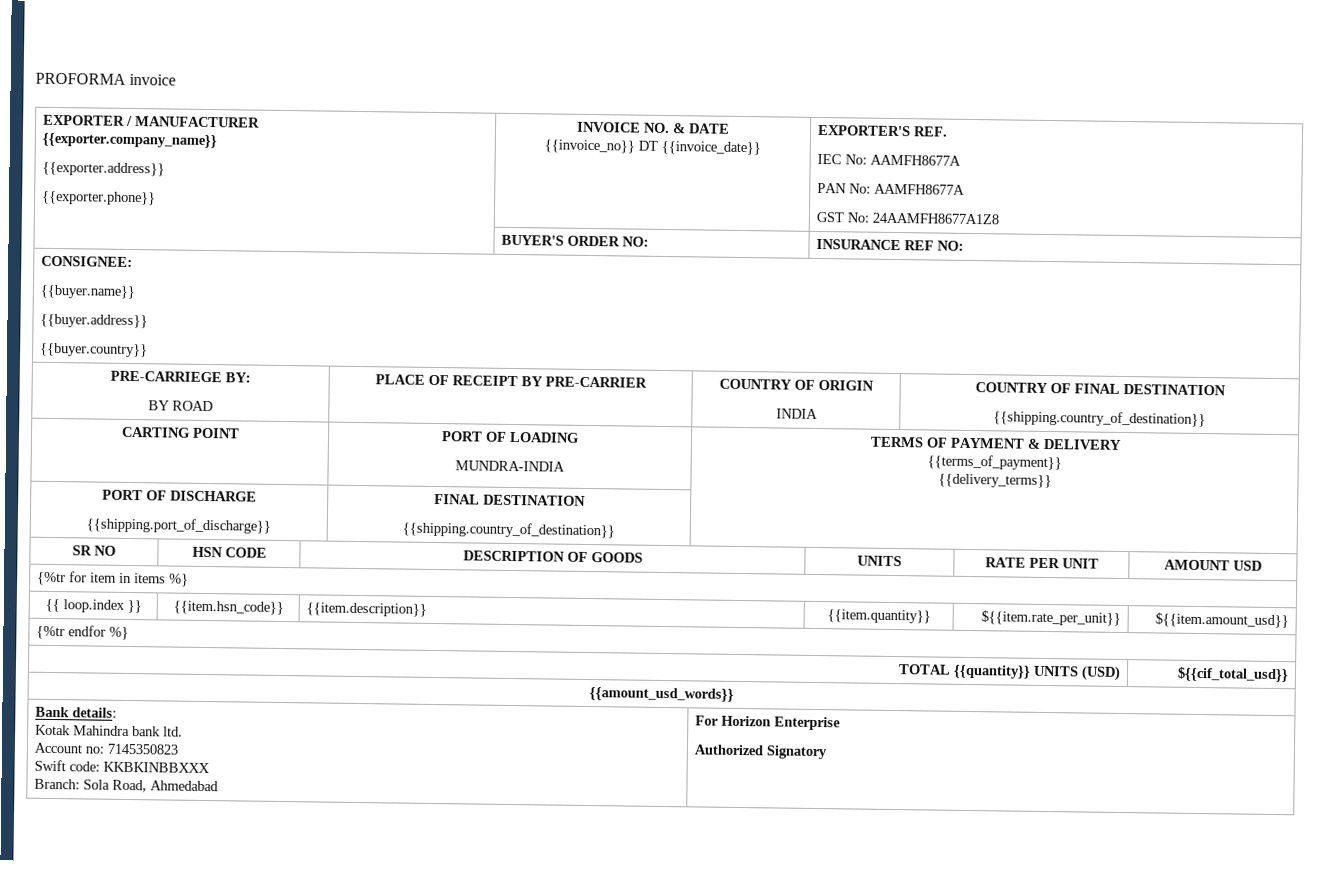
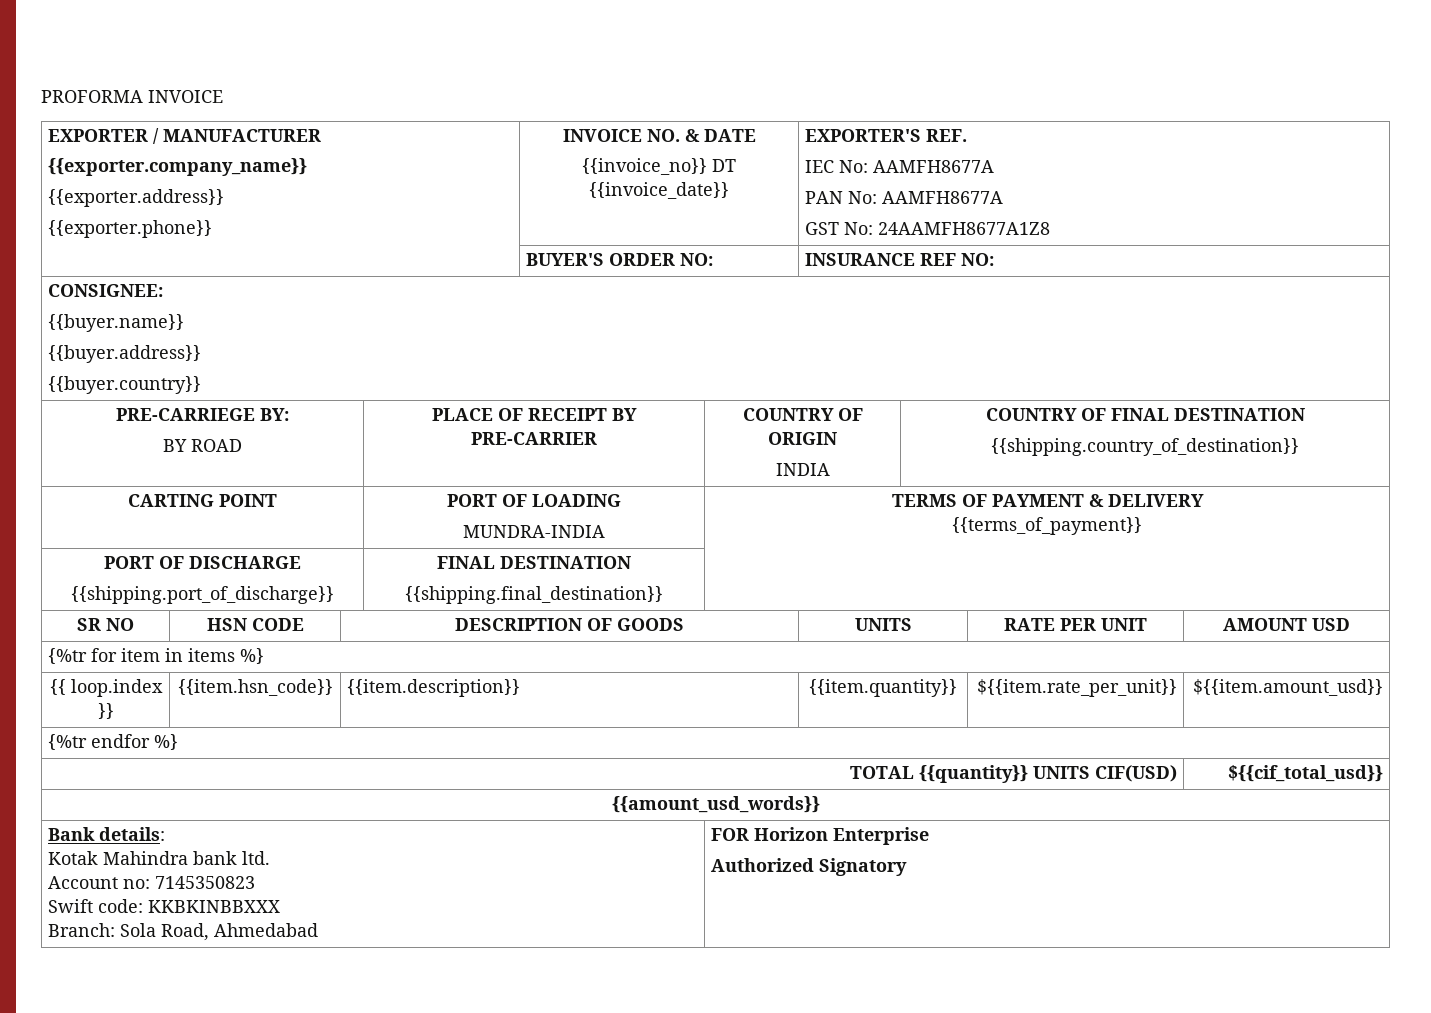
- PROFORMA invoice
+ PROFORMA INVOICE
  CARTING POINT | PORT OF LOADING
  MUNDRA-INDIA | TERMS OF PAYMENT & DELIVERY
  {{terms_of_payment}}
- {{delivery_terms}}
  PORT OF DISCHARGE
  {{shipping.port_of_discharge}} | FINAL DESTINATION
- {{shipping.country_of_destination}} |
+ {{shipping.final_destination}} |
- TOTAL {{quantity}} UNITS (USD) | ${{cif_total_usd}}
+ TOTAL {{quantity}} UNITS CIF(USD) | ${{cif_total_usd}}
  Bank details:
  Kotak Mahindra bank ltd.
  Account no: 7145350823
  Swift code: KKBKINBBXXX
- Branch: Sola Road, Ahmedabad | For Horizon Enterprise
+ Branch: Sola Road, Ahmedabad | FOR Horizon Enterprise

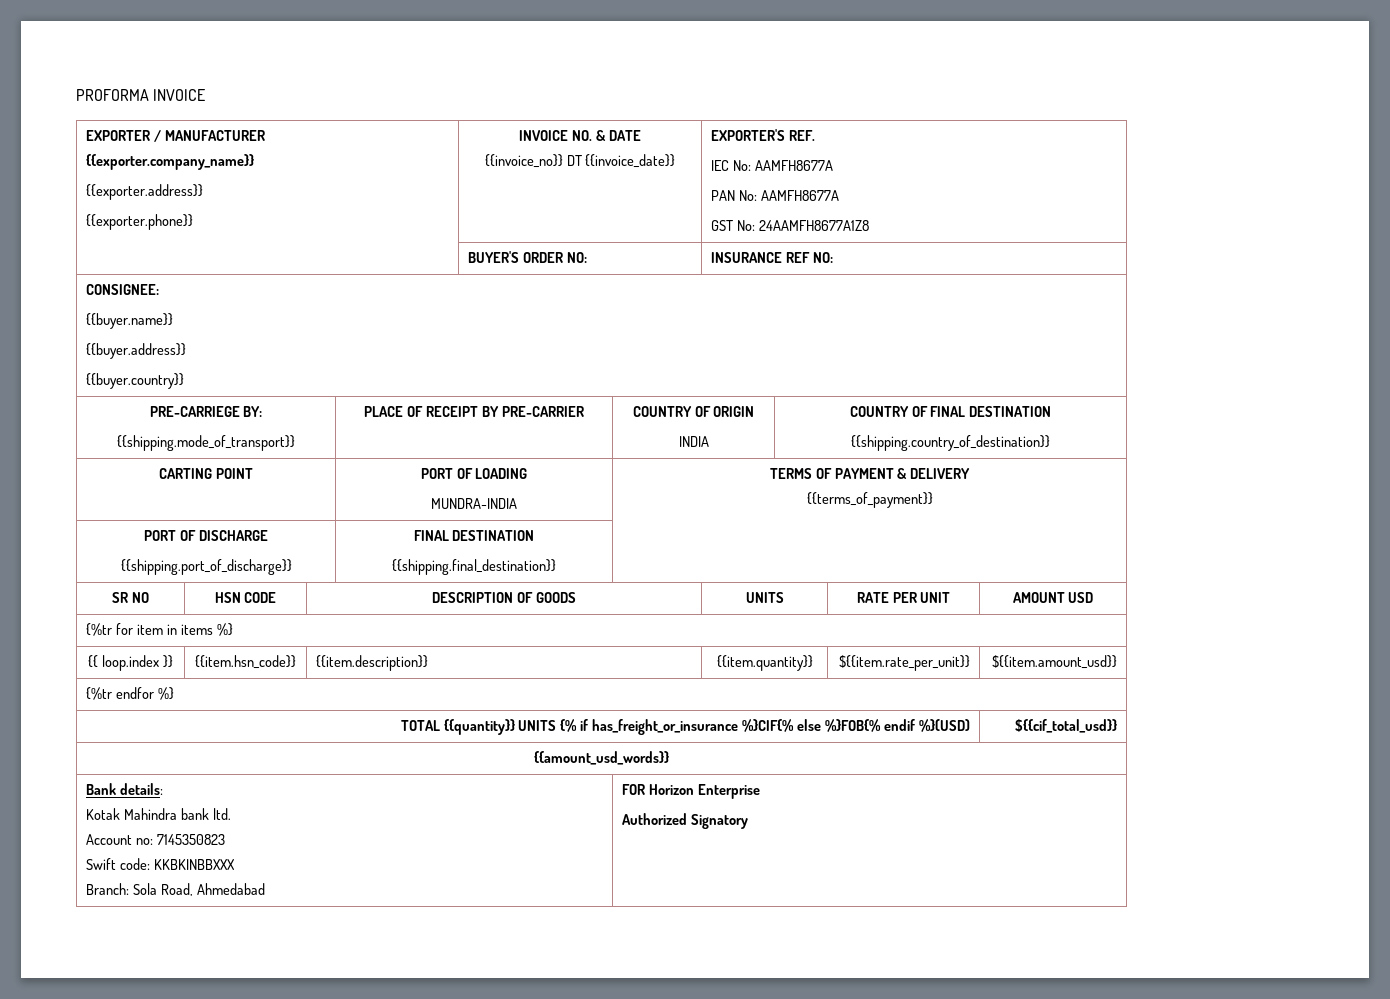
  PRE-CARRIEGE BY:
- BY ROAD | PLACE OF RECEIPT BY PRE-CARRIER | COUNTRY OF ORIGIN
+ {{shipping.mode_of_transport}} | PLACE OF RECEIPT BY PRE-CARRIER | COUNTRY OF ORIGIN
- TOTAL {{quantity}} UNITS CIF(USD) | ${{cif_total_usd}}
+ TOTAL {{quantity}} UNITS {% if has_freight_or_insurance %}CIF{% else %}FOB{% endif %}(USD) | ${{cif_total_usd}}

